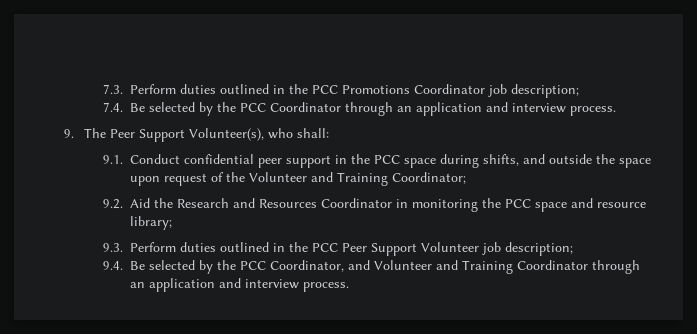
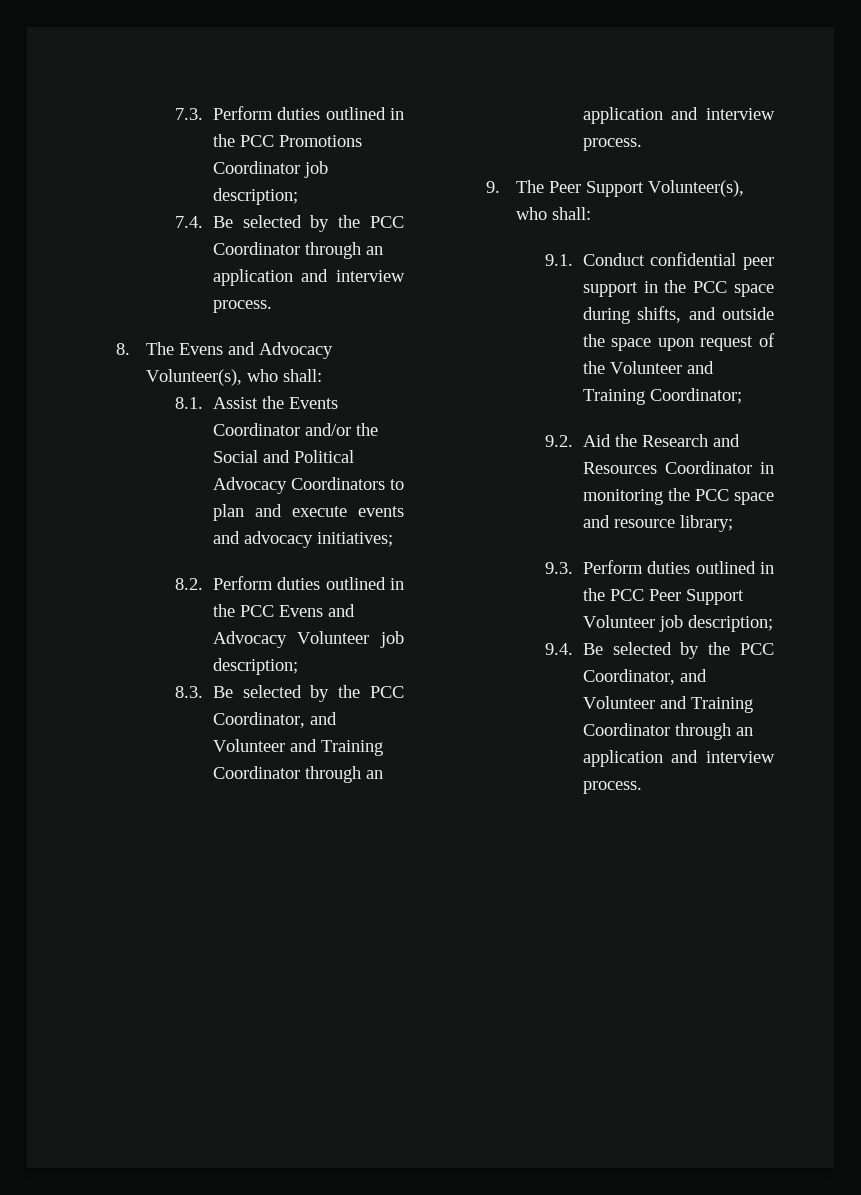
+ 8. The Evens and Advocacy Volunteer(s), who shall:
+ 8.1. Assist the Events Coordinator and/or the Social and Political Advocacy Coordinators to plan and execute events and advocacy initiatives;
+ 8.2. Perform duties outlined in the PCC Evens and Advocacy Volunteer job description;
+ 8.3. Be selected by the PCC Coordinator, and Volunteer and Training Coordinator through an application and interview process.

